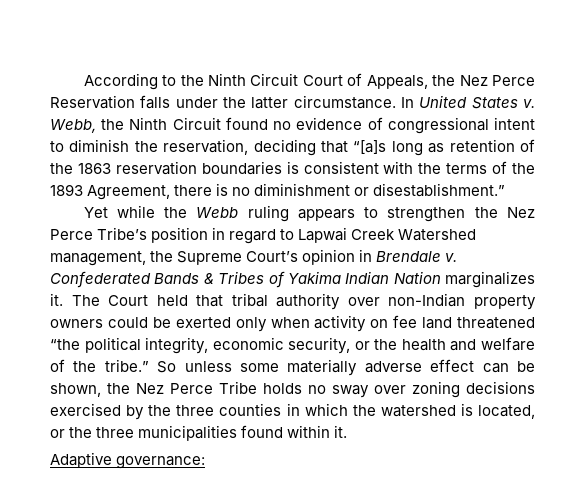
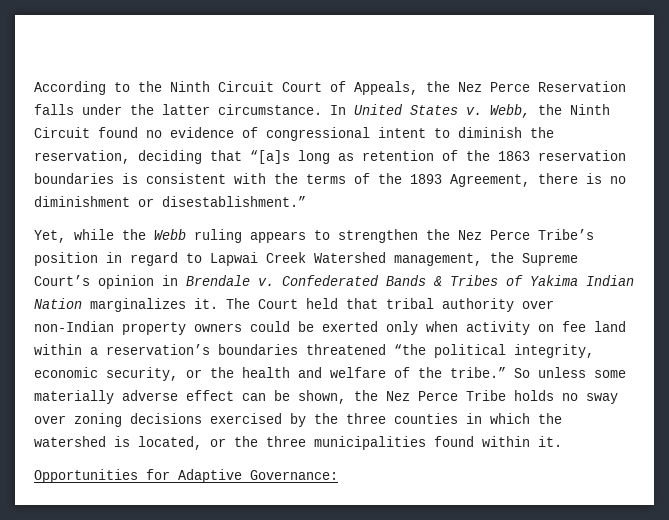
- Yet while the Webb ruling appears to strengthen the Nez Perce Tribe’s position in regard to Lapwai Creek Watershed management, the Supreme Court’s opinion in Brendale v.
+ Yet, while the Webb ruling appears to strengthen the Nez Perce Tribe’s position in regard to Lapwai Creek Watershed management, the Supreme Court’s opinion in Brendale v.
- The Court held that tribal authority over non-Indian property owners could be exerted only when activity on fee land threatened “the political integrity, economic security, or the health and welfare of the tribe.”
+ The Court held that tribal authority over non-Indian property owners could be exerted only when activity on fee land within a reservation’s boundaries threatened “the political integrity, economic security, or the health and welfare of the tribe.”
- Adaptive governance:
+ Opportunities for Adaptive Governance:

